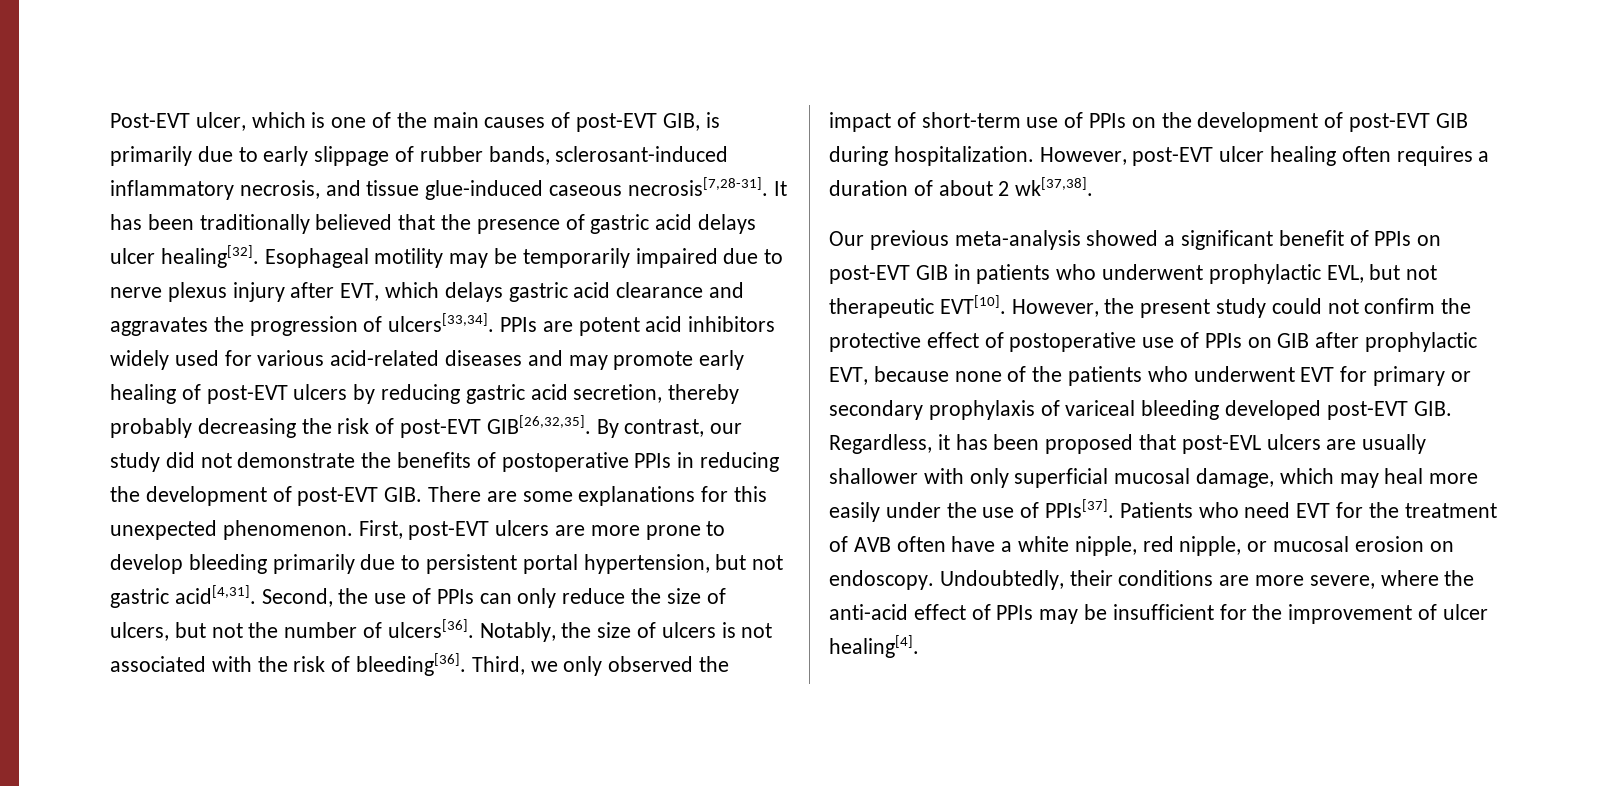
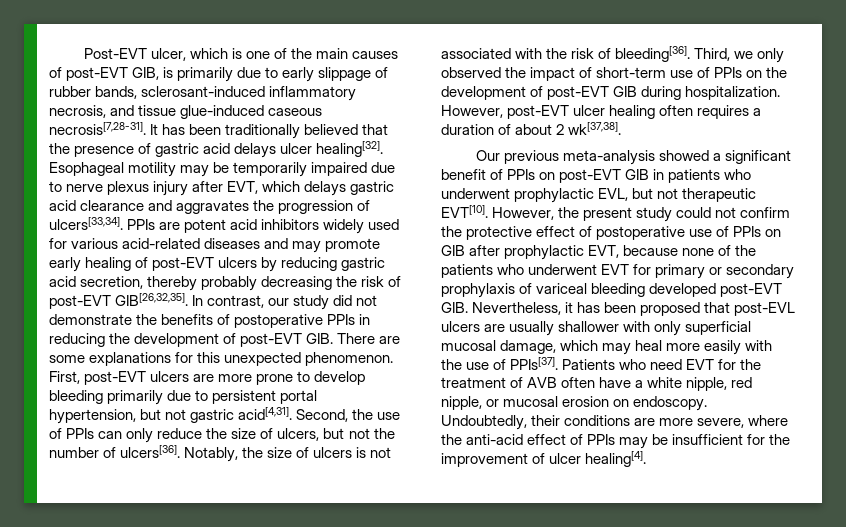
- By contrast, our study did not demonstrate the benefits of postoperative PPIs in reducing the development of post-EVT GIB. There are some explanations for this unexpected phenomenon.
+ In contrast, our study did not demonstrate the benefits of postoperative PPIs in reducing the development of post-EVT GIB. There are some explanations for this unexpected phenomenon.
- However, the present study could not confirm the protective effect of postoperative use of PPIs on GIB after prophylactic EVT, because none of the patients who underwent EVT for primary or secondary prophylaxis of variceal bleeding developed post-EVT GIB. Regardless, it has been proposed that post-EVL ulcers are usually shallower with only superficial mucosal damage, which may heal more easily under the use of PPIs[37].
+ However, the present study could not confirm the protective effect of postoperative use of PPIs on GIB after prophylactic EVT, because none of the patients who underwent EVT for primary or secondary prophylaxis of variceal bleeding developed post-EVT GIB. Nevertheless, it has been proposed that post-EVL ulcers are usually shallower with only superficial mucosal damage, which may heal more easily with the use of PPIs[37].

